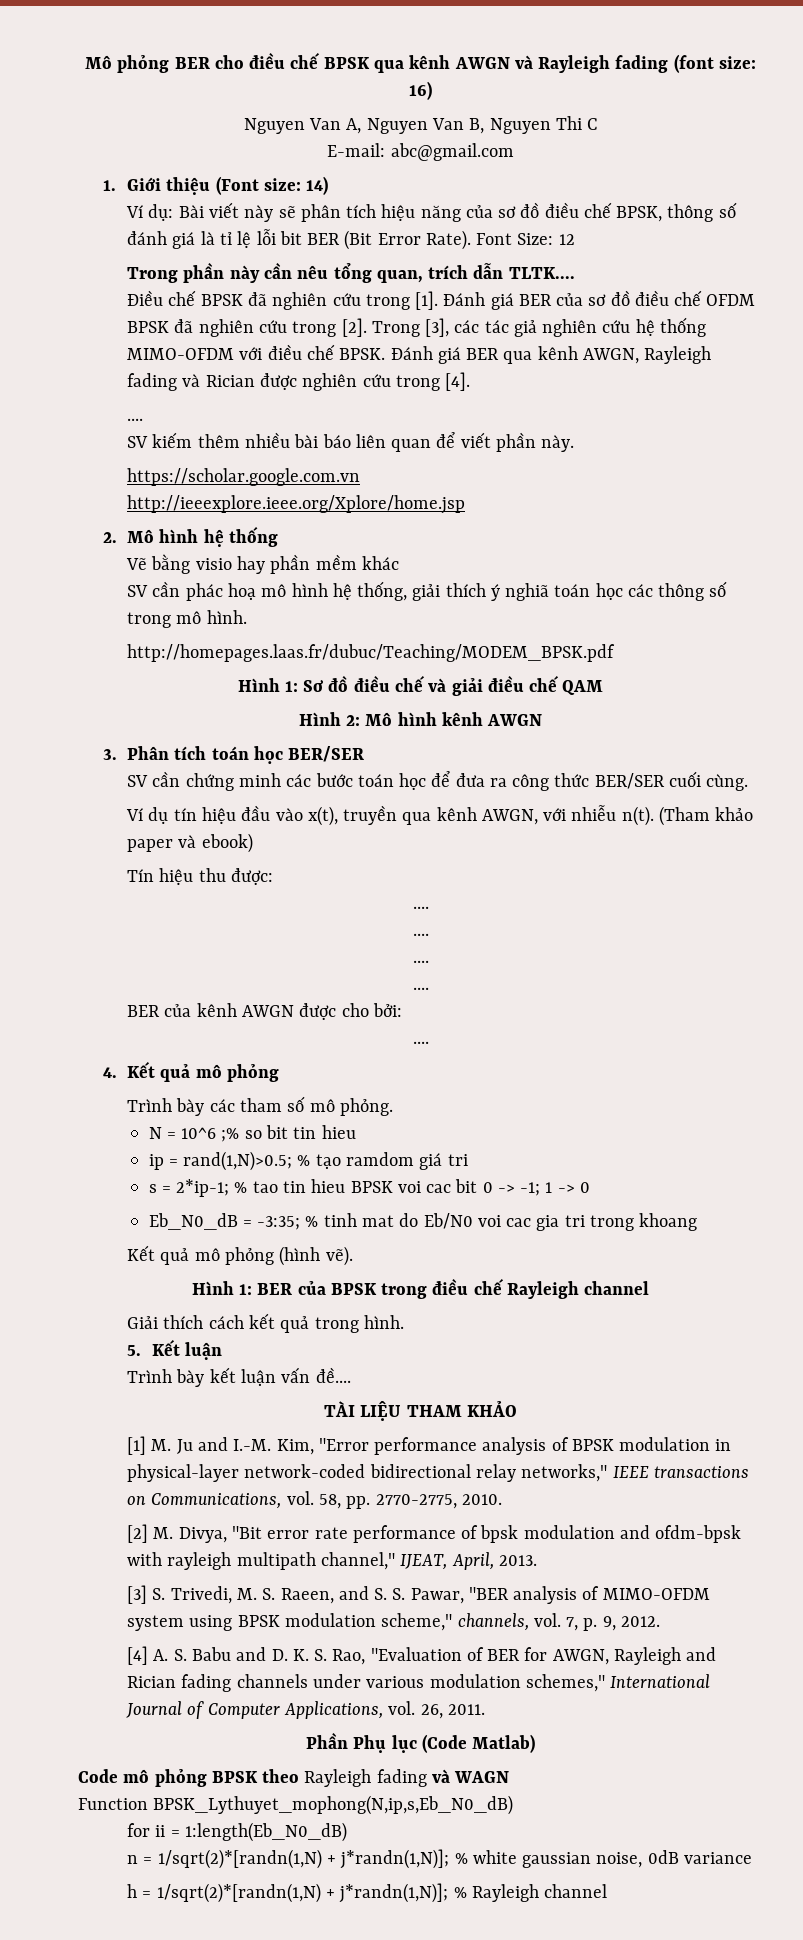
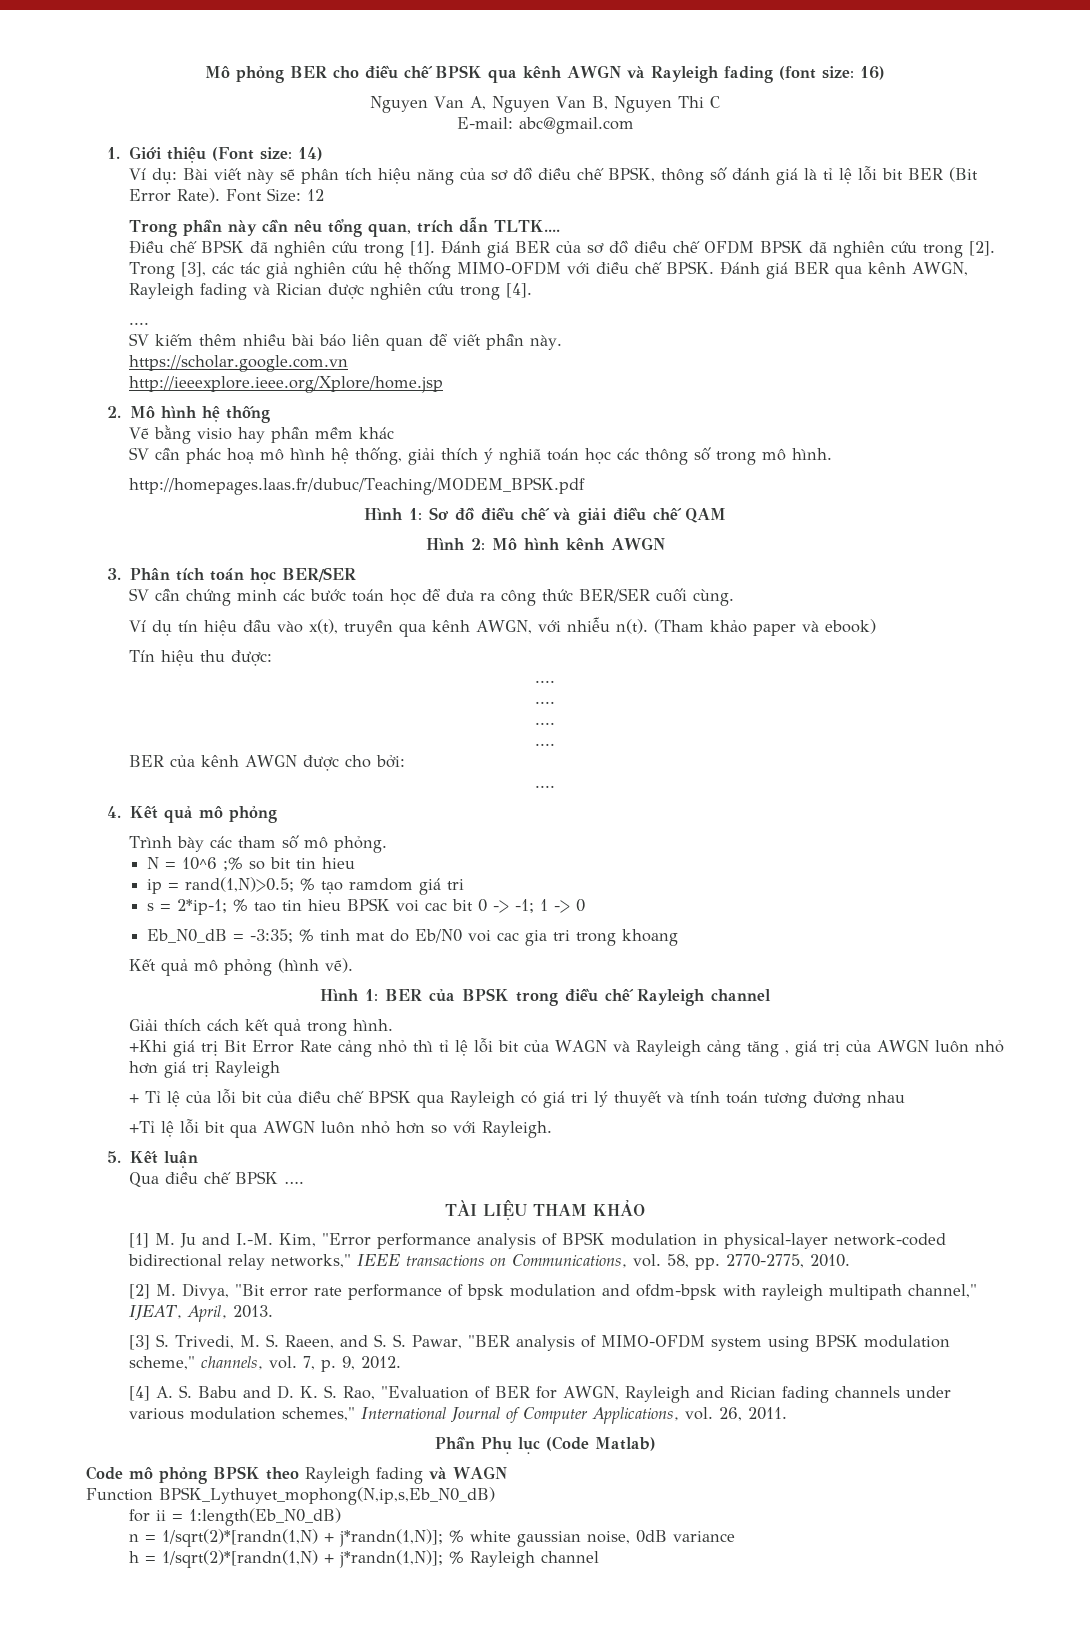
+ +Khi giá trị Bit Error Rate cảng nhỏ thì tỉ lệ lỗi bit của WAGN và Rayleigh cảng tăng , giá trị của AWGN luôn nhỏ hơn giá trị Rayleigh
+ + Tỉ lệ của lỗi bit của điều chế BPSK qua Rayleigh có giá tri lý thuyết và tính toán tương đương nhau
+ +Tỉ lệ lỗi bit qua AWGN luôn nhỏ hơn so với Rayleigh.
  5. Kết luận
- Trình bày kết luận vấn đề....
+ Qua điều chế BPSK ….

